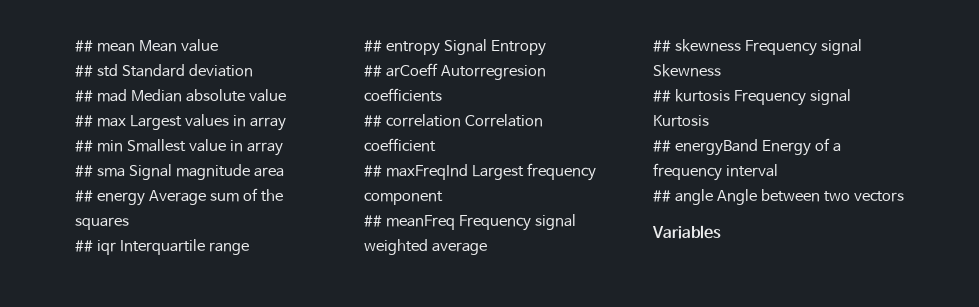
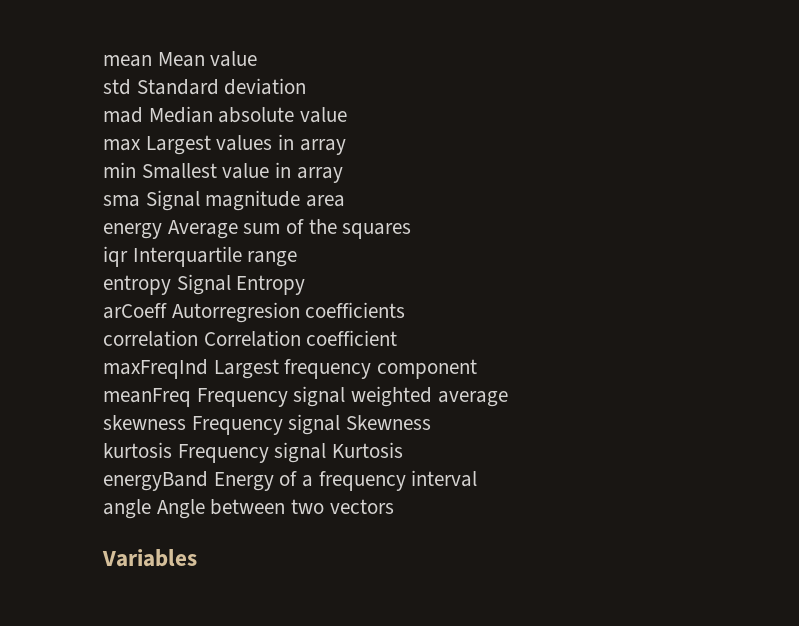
- ## mean Mean value
+ mean Mean value
- ## std Standard deviation
+ std Standard deviation
- ## mad Median absolute value
+ mad Median absolute value
- ## max Largest values in array
+ max Largest values in array
- ## min Smallest value in array
+ min Smallest value in array
- ## sma Signal magnitude area
+ sma Signal magnitude area
- ## energy Average sum of the squares
+ energy Average sum of the squares
- ## iqr Interquartile range
+ iqr Interquartile range
- ## entropy Signal Entropy
+ entropy Signal Entropy
- ## arCoeff Autorregresion coefficients
+ arCoeff Autorregresion coefficients
- ## correlation Correlation coefficient
+ correlation Correlation coefficient
- ## maxFreqInd Largest frequency component
+ maxFreqInd Largest frequency component
- ## meanFreq Frequency signal weighted average
+ meanFreq Frequency signal weighted average
- ## skewness Frequency signal Skewness
+ skewness Frequency signal Skewness
- ## kurtosis Frequency signal Kurtosis
+ kurtosis Frequency signal Kurtosis
- ## energyBand Energy of a frequency interval
+ energyBand Energy of a frequency interval
- ## angle Angle between two vectors
+ angle Angle between two vectors

